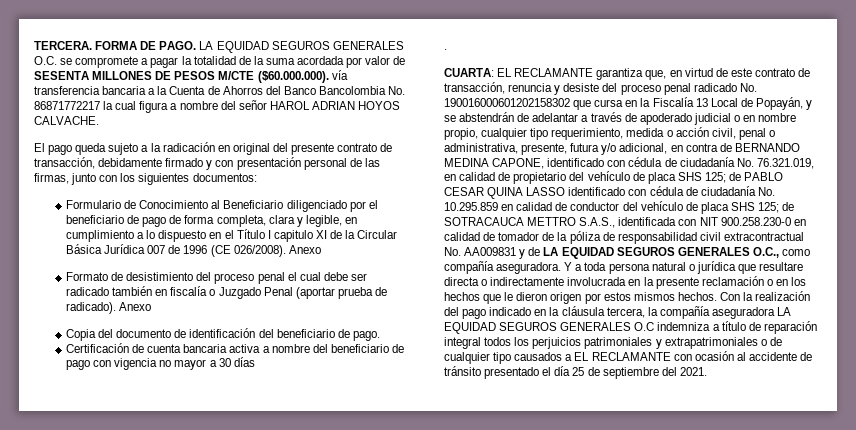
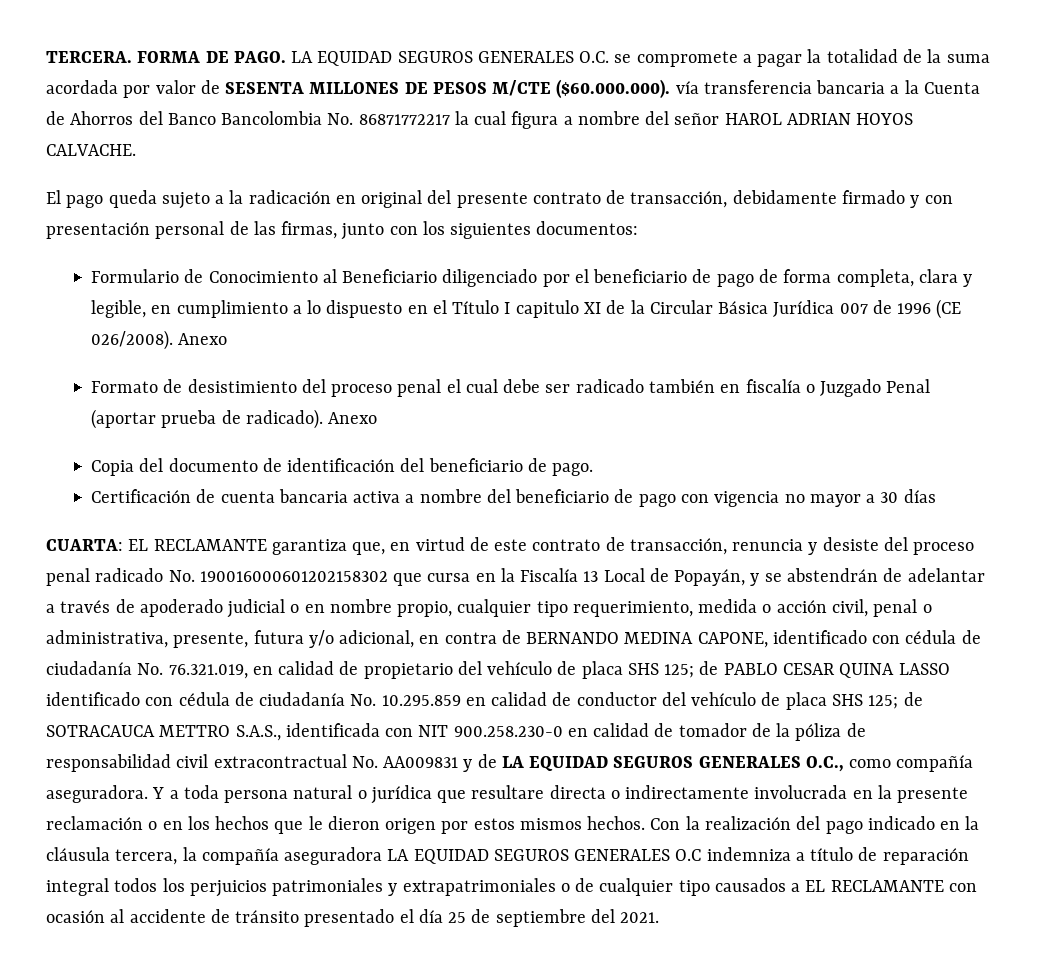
- .

